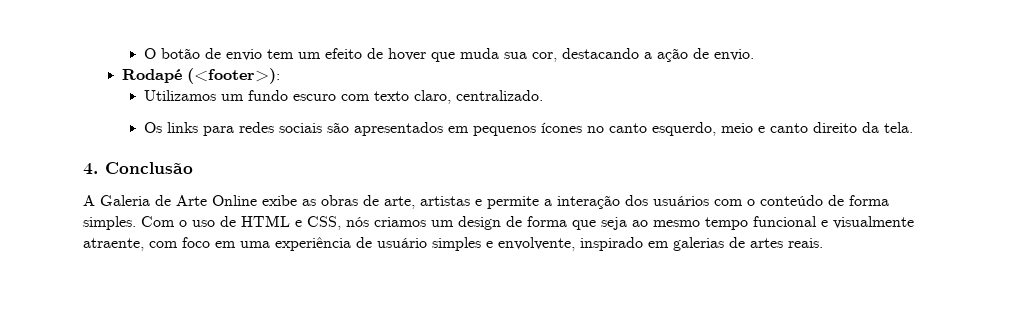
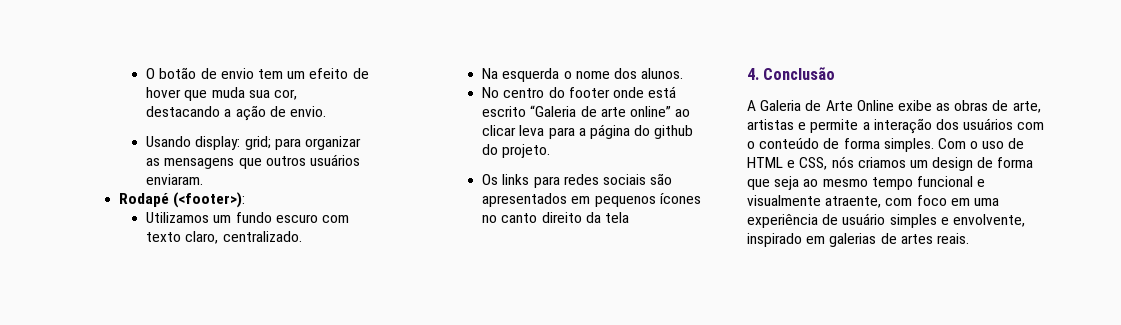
+ Usando display: grid; para organizar as mensagens que outros usuários enviaram.
+ Na esquerda o nome dos alunos.
+ No centro do footer onde está escrito “Galeria de arte online” ao clicar leva para a página do github do projeto.
- Os links para redes sociais são apresentados em pequenos ícones no canto esquerdo, meio e canto direito da tela.
+ Os links para redes sociais são apresentados em pequenos ícones no canto direito da tela

